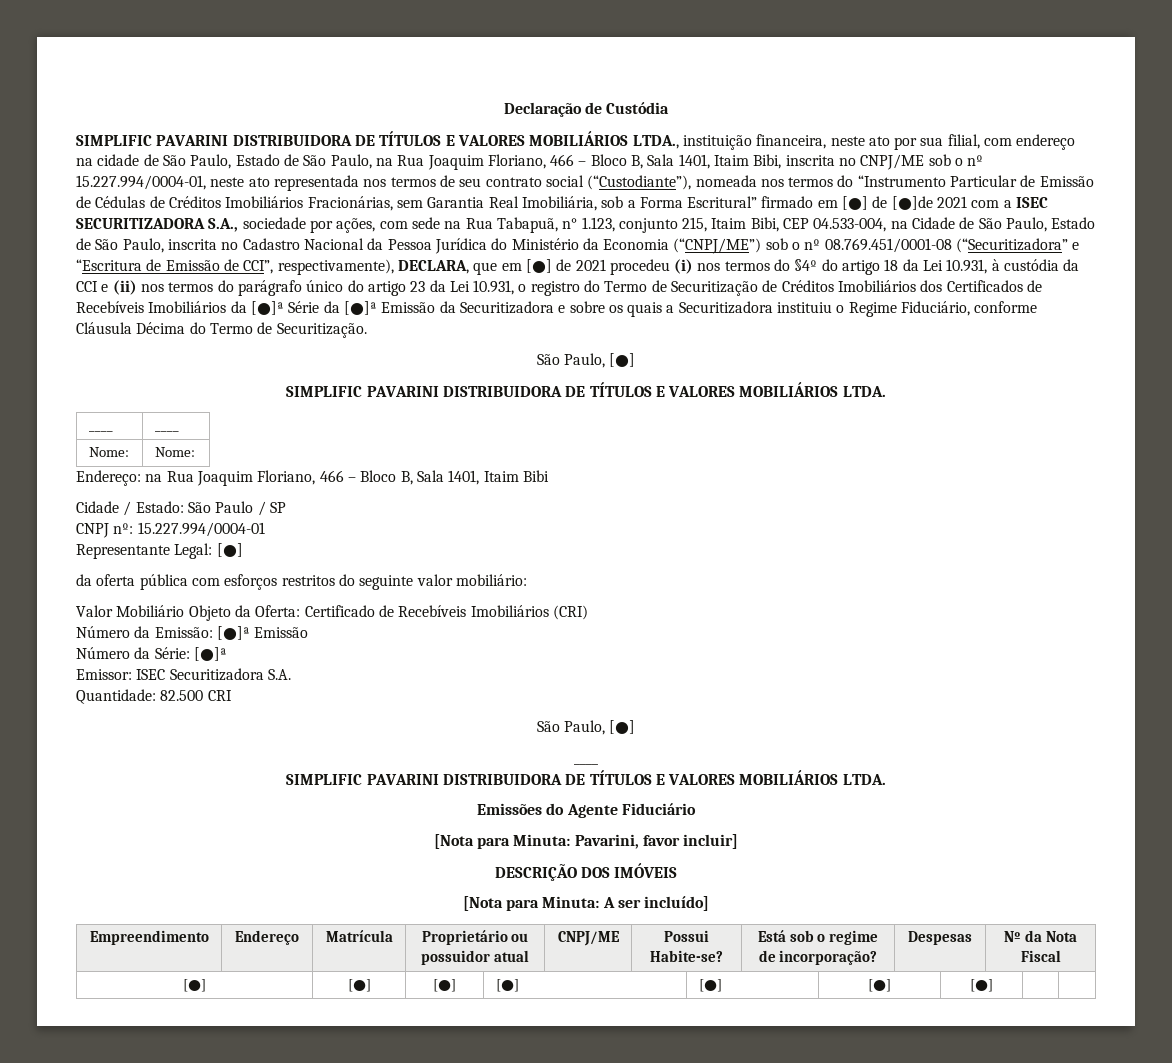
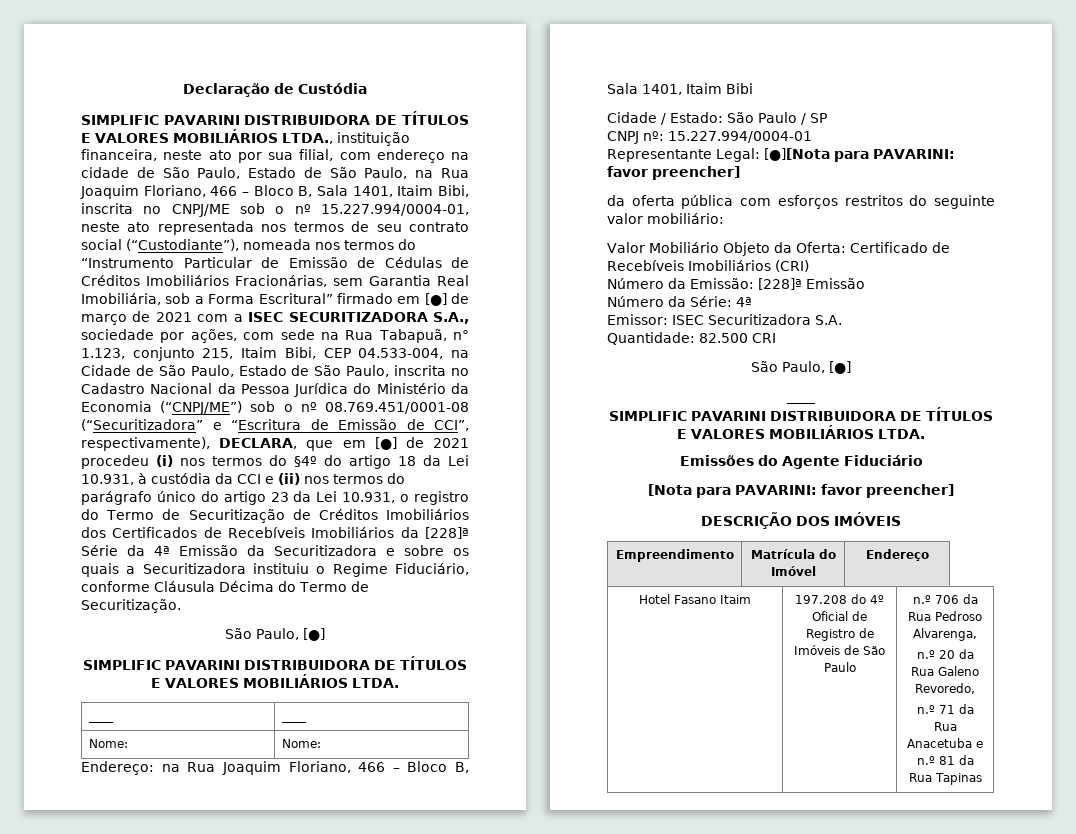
- SIMPLIFIC PAVARINI DISTRIBUIDORA DE TÍTULOS E VALORES MOBILIÁRIOS LTDA., instituição financeira, neste ato por sua filial, com endereço na cidade de São Paulo, Estado de São Paulo, na Rua Joaquim Floriano, 466 – Bloco B, Sala 1401, Itaim Bibi, inscrita no CNPJ/ME sob o nº 15.227.994/0004-01, neste ato representada nos termos de seu contrato social (“Custodiante”), nomeada nos termos do “Instrumento Particular de Emissão de Cédulas de Créditos Imobiliários Fracionárias, sem Garantia Real Imobiliária, sob a Forma Escritural” firmado em [●] de [●]de 2021 com a ISEC SECURITIZADORA S.A., sociedade por ações, com sede na Rua Tabapuã, n° 1.123, conjunto 215, Itaim Bibi, CEP 04.533-004, na Cidade de São Paulo, Estado de São Paulo, inscrita no Cadastro Nacional da Pessoa Jurídica do Ministério da Economia (“CNPJ/ME”) sob o nº 08.769.451/0001-08 (“Securitizadora” e “Escritura de Emissão de CCI”, respectivamente), DECLARA, que em [●] de 2021 procedeu (i) nos termos do §4º do artigo 18 da Lei 10.931, à custódia da CCI e (ii) nos termos do parágrafo único do artigo 23 da Lei 10.931, o registro do Termo de Securitização de Créditos Imobiliários dos Certificados de Recebíveis Imobiliários da [●]ª Série da [●]ª Emissão da Securitizadora e sobre os quais a Securitizadora instituiu o Regime Fiduciário, conforme Cláusula Décima do Termo de Securitização.
+ SIMPLIFIC PAVARINI DISTRIBUIDORA DE TÍTULOS E VALORES MOBILIÁRIOS LTDA., instituição financeira, neste ato por sua filial, com endereço na cidade de São Paulo, Estado de São Paulo, na Rua Joaquim Floriano, 466 – Bloco B, Sala 1401, Itaim Bibi, inscrita no CNPJ/ME sob o nº 15.227.994/0004-01, neste ato representada nos termos de seu contrato social (“Custodiante”), nomeada nos termos do “Instrumento Particular de Emissão de Cédulas de Créditos Imobiliários Fracionárias, sem Garantia Real Imobiliária, sob a Forma Escritural” firmado em [●] de março de 2021 com a ISEC SECURITIZADORA S.A., sociedade por ações, com sede na Rua Tabapuã, n° 1.123, conjunto 215, Itaim Bibi, CEP 04.533-004, na Cidade de São Paulo, Estado de São Paulo, inscrita no Cadastro Nacional da Pessoa Jurídica do Ministério da Economia (“CNPJ/ME”) sob o nº 08.769.451/0001-08 (“Securitizadora” e “Escritura de Emissão de CCI”, respectivamente), DECLARA, que em [●] de 2021 procedeu (i) nos termos do §4º do artigo 18 da Lei 10.931, à custódia da CCI e (ii) nos termos do parágrafo único do artigo 23 da Lei 10.931, o registro do Termo de Securitização de Créditos Imobiliários dos Certificados de Recebíveis Imobiliários da [228]ª Série da 4ª Emissão da Securitizadora e sobre os quais a Securitizadora instituiu o Regime Fiduciário, conforme Cláusula Décima do Termo de Securitização.
- Representante Legal: [●]
+ Representante Legal: [●][Nota para PAVARINI: favor preencher]
- Número da Emissão: [●]ª Emissão
+ Número da Emissão: [228]ª Emissão
- Número da Série: [●]ª
+ Número da Série: 4ª
- [Nota para Minuta: Pavarini, favor incluir]
+ [Nota para PAVARINI: favor preencher]
- [Nota para Minuta: A ser incluído]
- Empreendimento | Endereço | Matrícula | Proprietário ou possuidor atual | CNPJ/ME | Possui Habite-se? | Está sob o regime de incorporação? | Despesas | Nº da Nota Fiscal
- [●] | [●] | [●] | [●] | [●] | [●] | [●] | |
+ Empreendimento | Matrícula do Imóvel | Endereço
+ Hotel Fasano Itaim | 197.208 do 4º Oficial de Registro de Imóveis de São Paulo | n.º 706 da Rua Pedroso Alvarenga,
+ n.º 20 da Rua Galeno Revoredo,
+ n.º 71 da Rua Anacetuba e n.º 81 da Rua Tapinas

